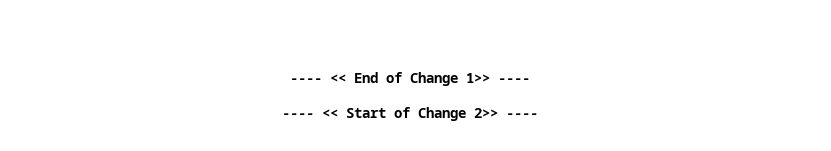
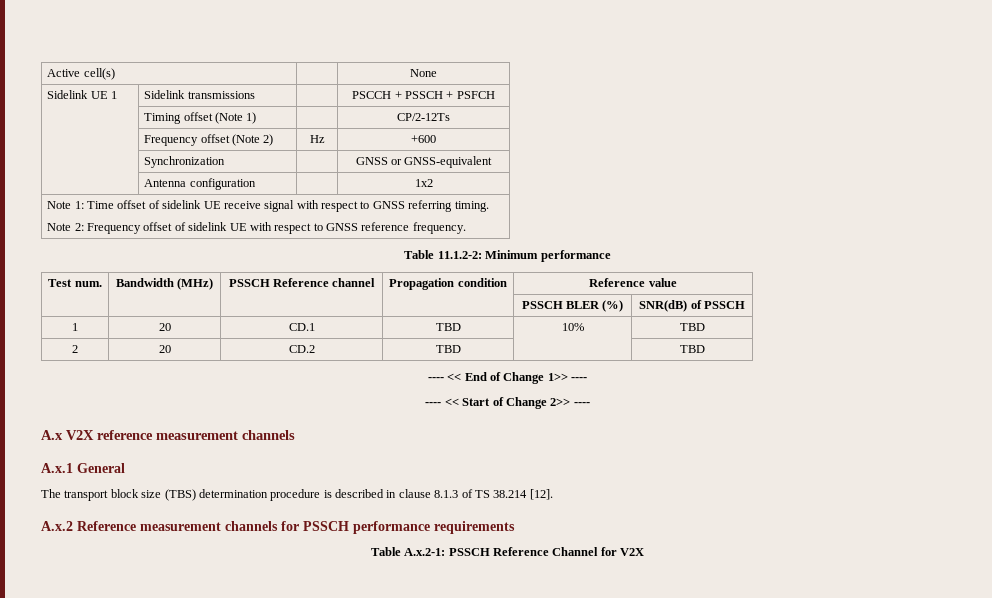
+ Active cell(s) | | None
+ Sidelink UE 1 | Sidelink transmissions | | PSCCH + PSSCH + PSFCH
+ | Timing offset (Note 1) | | CP/2-12Ts
+ | Frequency offset (Note 2) | Hz | +600
+ | Synchronization | | GNSS or GNSS-equivalent
+ | Antenna configuration | | 1x2
+ Note 1: Time offset of sidelink UE receive signal with respect to GNSS referring timing.
+ Note 2: Frequency offset of sidelink UE with respect to GNSS reference frequency.
+ Table 11.1.2-2: Minimum performance
+ Test num. | Bandwidth (MHz) | PSSCH Reference channel | Propagation condition | Reference value
+ | | | | PSSCH BLER (%) | SNR(dB) of PSSCH
+ 1 | 20 | CD.1 | TBD | 10% | TBD
+ 2 | 20 | CD.2 | TBD | | TBD
+ A.x V2X reference measurement channels
+ A.x.1 General
+ The transport block size (TBS) determination procedure is described in clause 8.1.3 of TS 38.214 [12].
+ A.x.2 Reference measurement channels for PSSCH performance requirements
+ Table A.x.2-1: PSSCH Reference Channel for V2X

